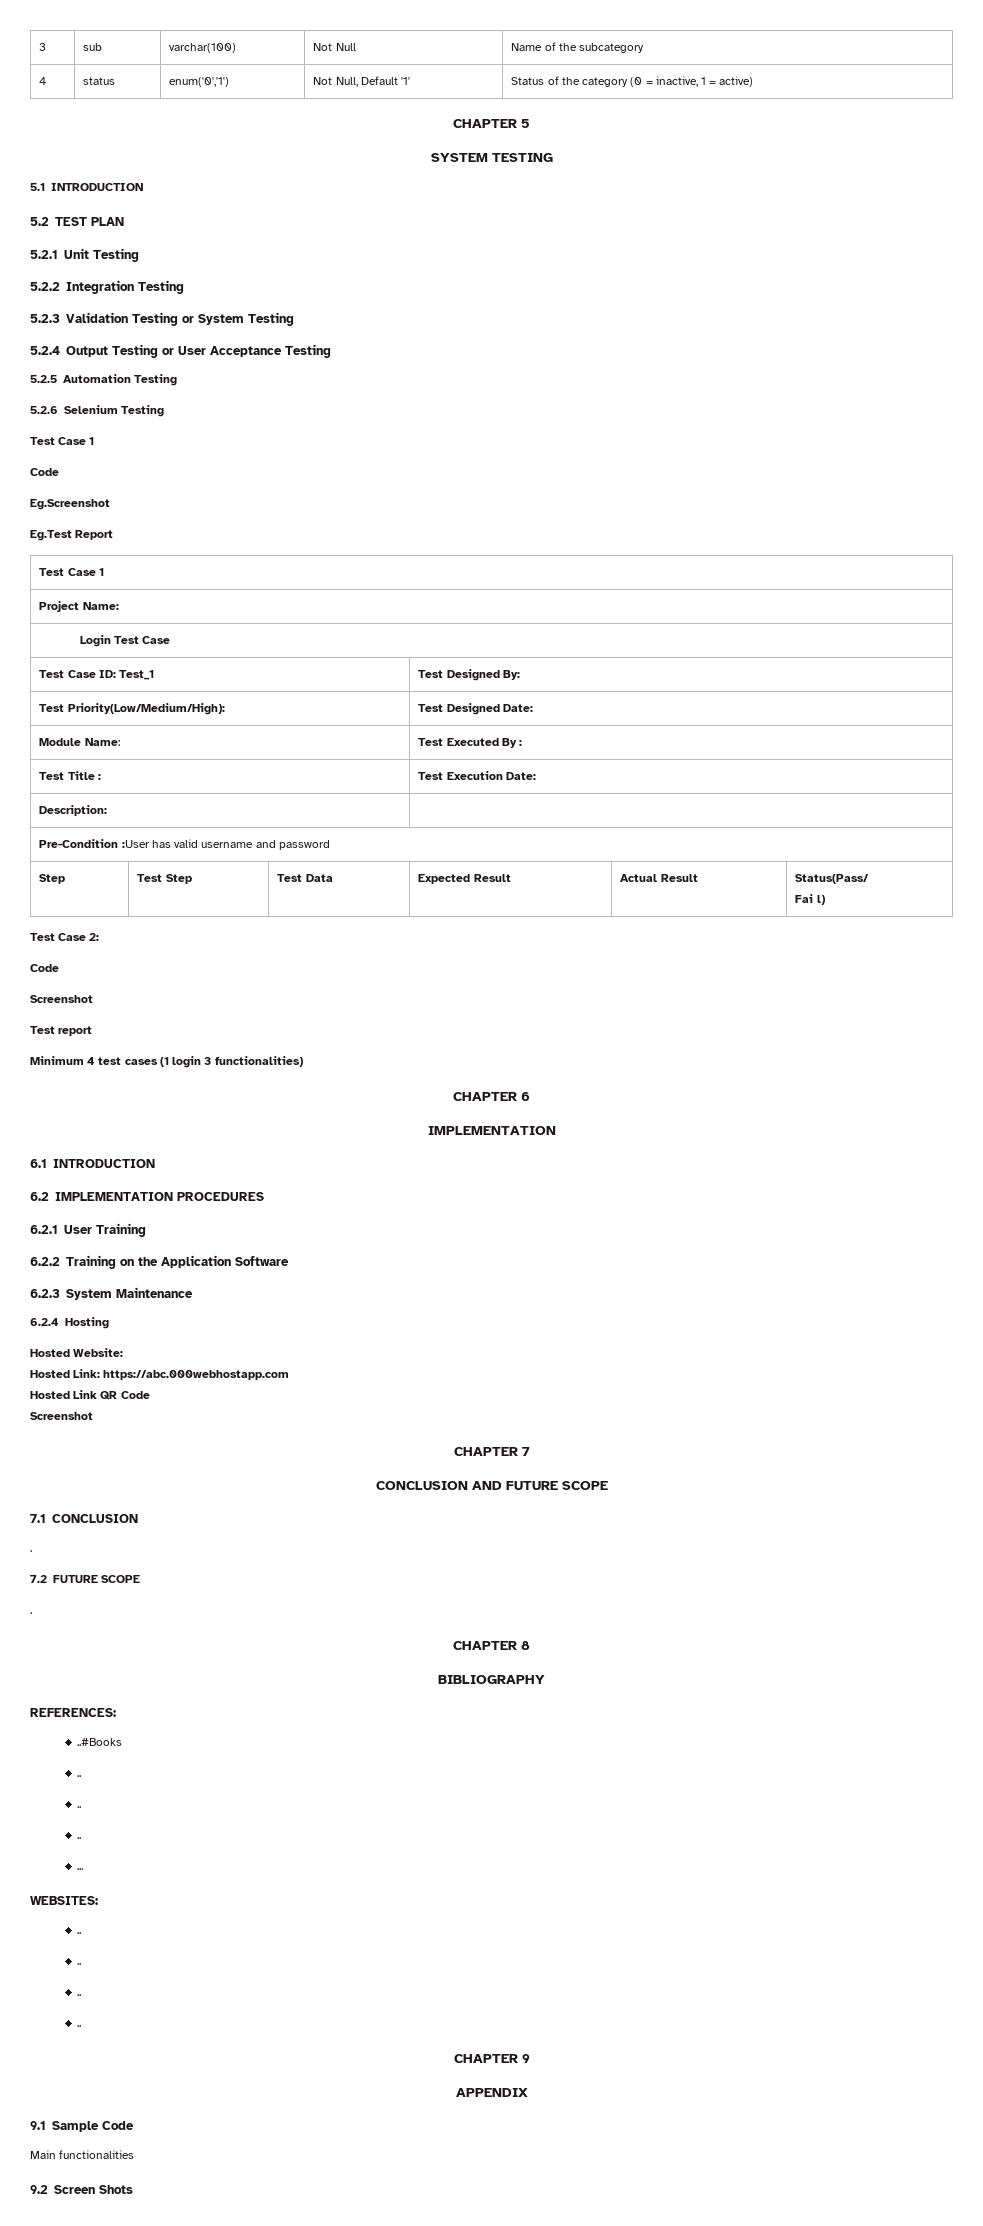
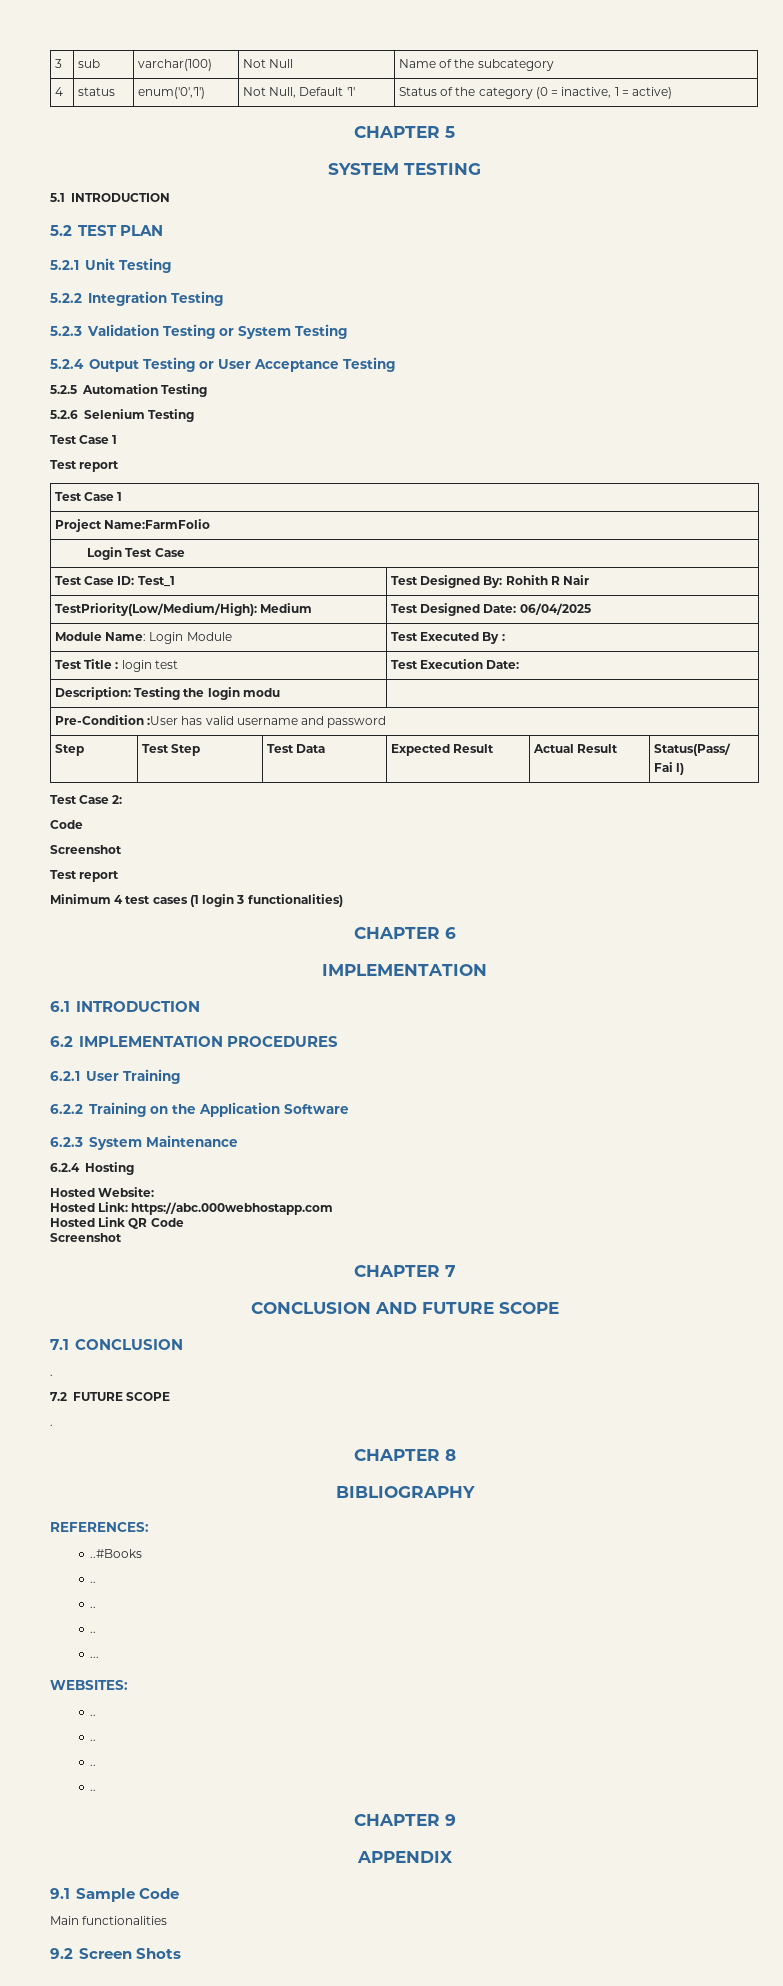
  5.2.6 Selenium Testing
  Test Case 1
- Code
- Eg.Screenshot
- Eg.Test Report
+ Test report
- Project Name:
+ Project Name:FarmFolio
- Test Case ID: Test_1 | Test Designed By:
- Test Priority(Low/Medium/High): | Test Designed Date:
+ Test Case ID: Test_1 | Test Designed By: Rohith R Nair
+ TestPriority(Low/Medium/High): Medium | Test Designed Date: 06/04/2025
- Module Name: | Test Executed By :
+ Module Name: Login Module | Test Executed By :
- Test Title : | Test Execution Date:
+ Test Title : login test | Test Execution Date:
- Description: |
+ Description: Testing the login modu |

